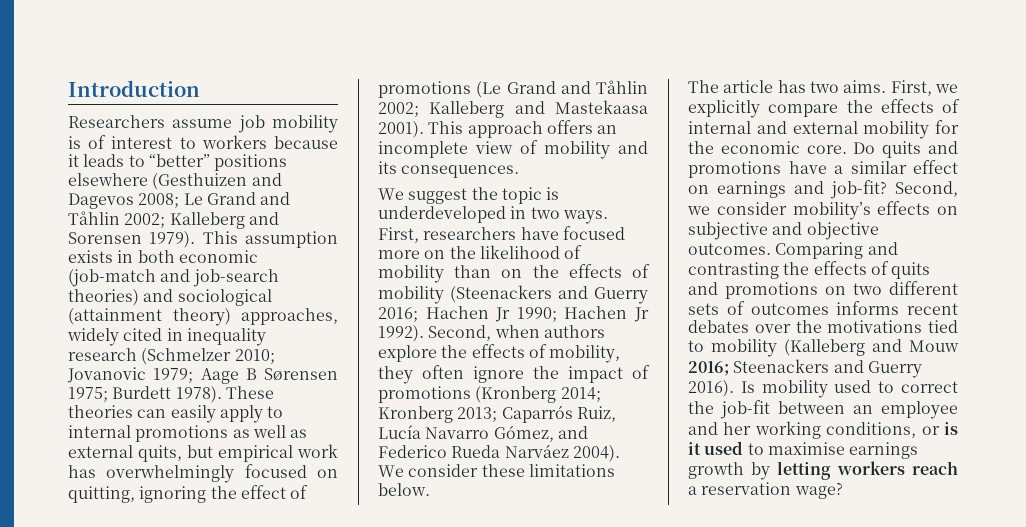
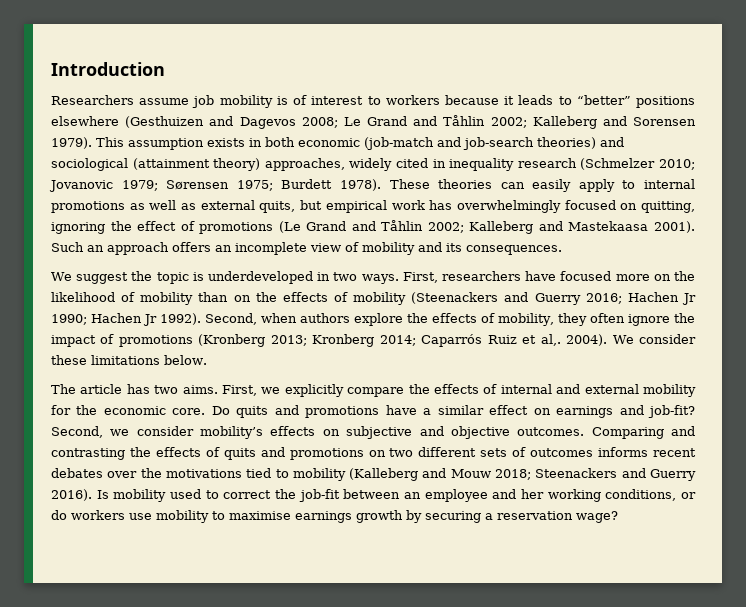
- This assumption exists in both economic (job-match and job-search theories) and sociological (attainment theory) approaches, widely cited in inequality research (Schmelzer 2010; Jovanovic 1979; Aage B Sørensen 1975; Burdett 1978).
+ This assumption exists in both economic (job-match and job-search theories) and sociological (attainment theory) approaches, widely cited in inequality research (Schmelzer 2010; Jovanovic 1979; Sørensen 1975; Burdett 1978).
- This approach offers an incomplete view of mobility and its consequences.
+ Such an approach offers an incomplete view of mobility and its consequences.
- Second, when authors explore the effects of mobility, they often ignore the impact of promotions (Kronberg 2014; Kronberg 2013; Caparrós Ruiz, Lucía Navarro Gómez, and Federico Rueda Narváez 2004).
+ Second, when authors explore the effects of mobility, they often ignore the impact of promotions (Kronberg 2013; Kronberg 2014; Caparrós Ruiz et al,. 2004).
- Comparing and contrasting the effects of quits and promotions on two different sets of outcomes informs recent debates over the motivations tied to mobility (Kalleberg and Mouw 2016; Steenackers and Guerry 2016).
+ Comparing and contrasting the effects of quits and promotions on two different sets of outcomes informs recent debates over the motivations tied to mobility (Kalleberg and Mouw 2018; Steenackers and Guerry 2016).
- Is mobility used to correct the job-fit between an employee and her working conditions, or is it used to maximise earnings growth by letting workers reach a reservation wage?
+ Is mobility used to correct the job-fit between an employee and her working conditions, or do workers use mobility to maximise earnings growth by securing a reservation wage?

